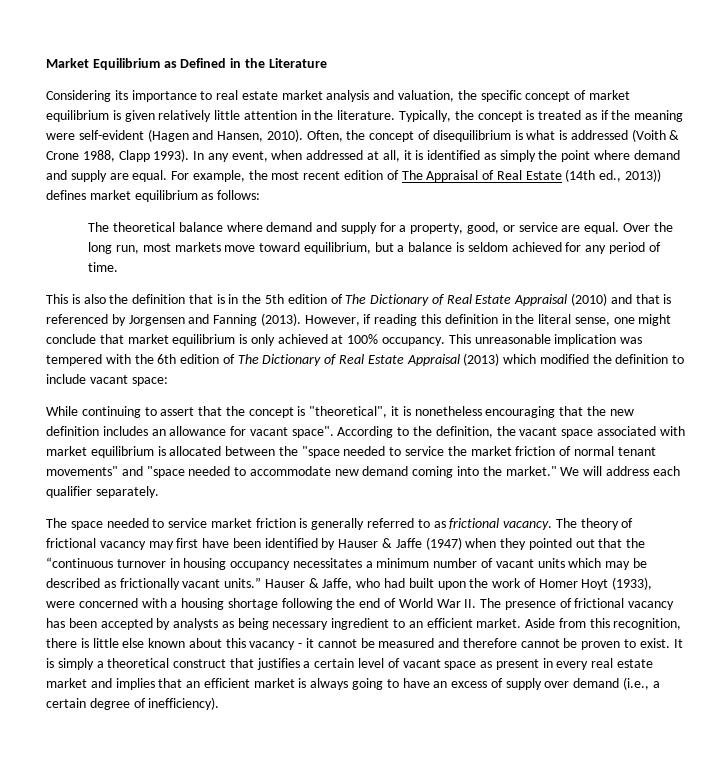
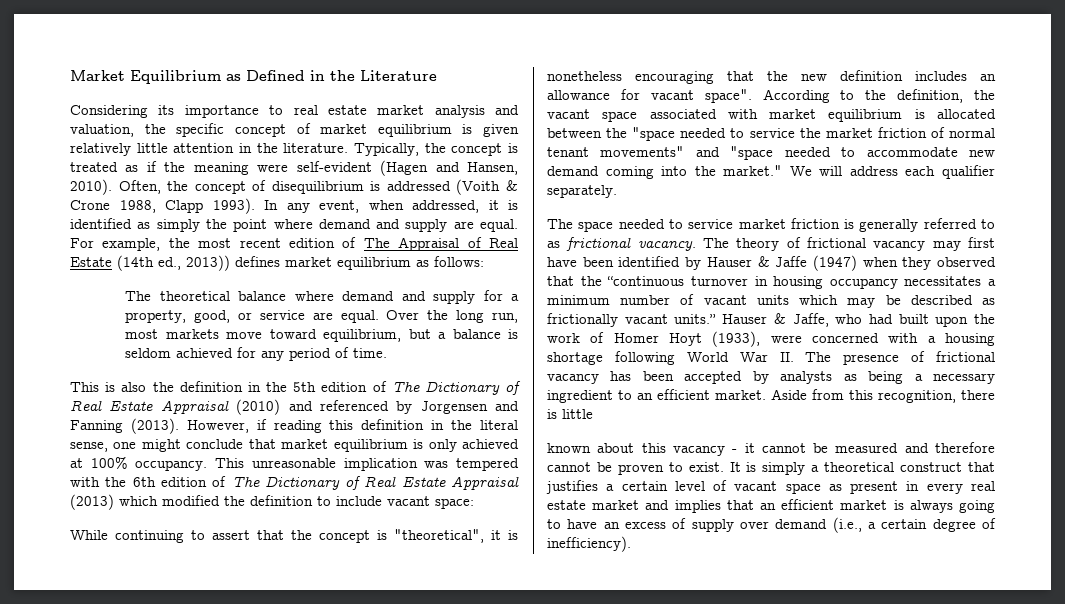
- Often, the concept of disequilibrium is what is addressed (Voith & Crone 1988, Clapp 1993).
+ Often, the concept of disequilibrium is addressed (Voith & Crone 1988, Clapp 1993).
- In any event, when addressed at all, it is identified as simply the point where demand and supply are equal.
+ In any event, when addressed, it is identified as simply the point where demand and supply are equal.
- This is also the definition that is in the 5th edition of The Dictionary of Real Estate Appraisal (2010) and that is referenced by Jorgensen and Fanning (2013).
+ This is also the definition in the 5th edition of The Dictionary of Real Estate Appraisal (2010) and referenced by Jorgensen and Fanning (2013).
- The theory of frictional vacancy may first have been identified by Hauser & Jaffe (1947) when they pointed out that the “continuous turnover in housing occupancy necessitates a minimum number of vacant units which may be described as frictionally vacant units.”
+ The theory of frictional vacancy may first have been identified by Hauser & Jaffe (1947) when they observed that the “continuous turnover in housing occupancy necessitates a minimum number of vacant units which may be described as frictionally vacant units.”
- Hauser & Jaffe, who had built upon the work of Homer Hoyt (1933), were concerned with a housing shortage following the end of World War II. The presence of frictional vacancy has been accepted by analysts as being necessary ingredient to an efficient market.
+ Hauser & Jaffe, who had built upon the work of Homer Hoyt (1933), were concerned with a housing shortage following World War II. The presence of frictional vacancy has been accepted by analysts as being a necessary ingredient to an efficient market.
- Aside from this recognition, there is little else known about this vacancy - it cannot be measured and therefore cannot be proven to exist.
+ Aside from this recognition, there is little
+ known about this vacancy - it cannot be measured and therefore cannot be proven to exist.

